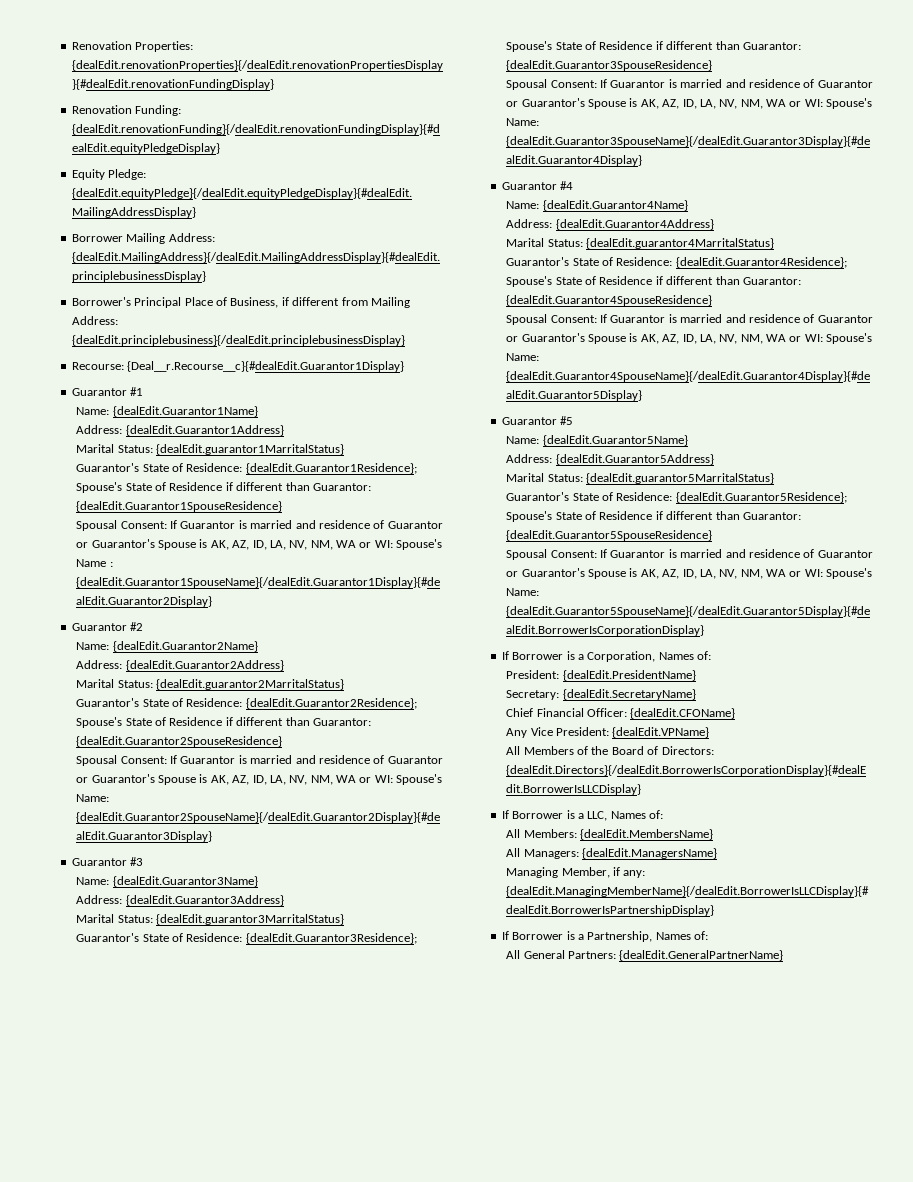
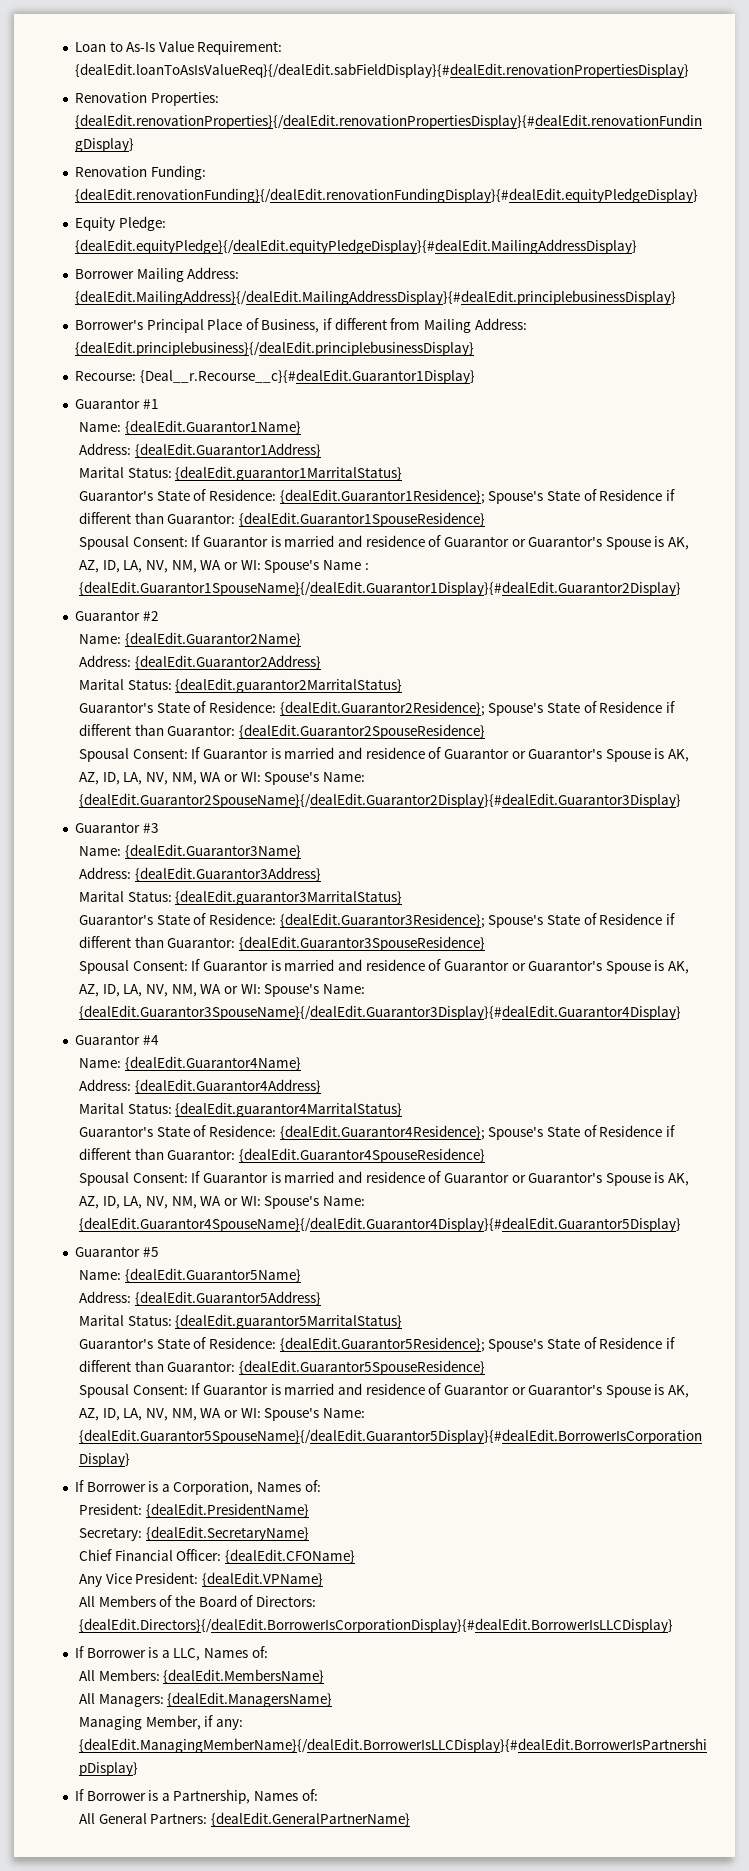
+ Loan to As-Is Value Requirement: {dealEdit.loanToAsIsValueReq}{/dealEdit.sabFieldDisplay}{#dealEdit.renovationPropertiesDisplay}

